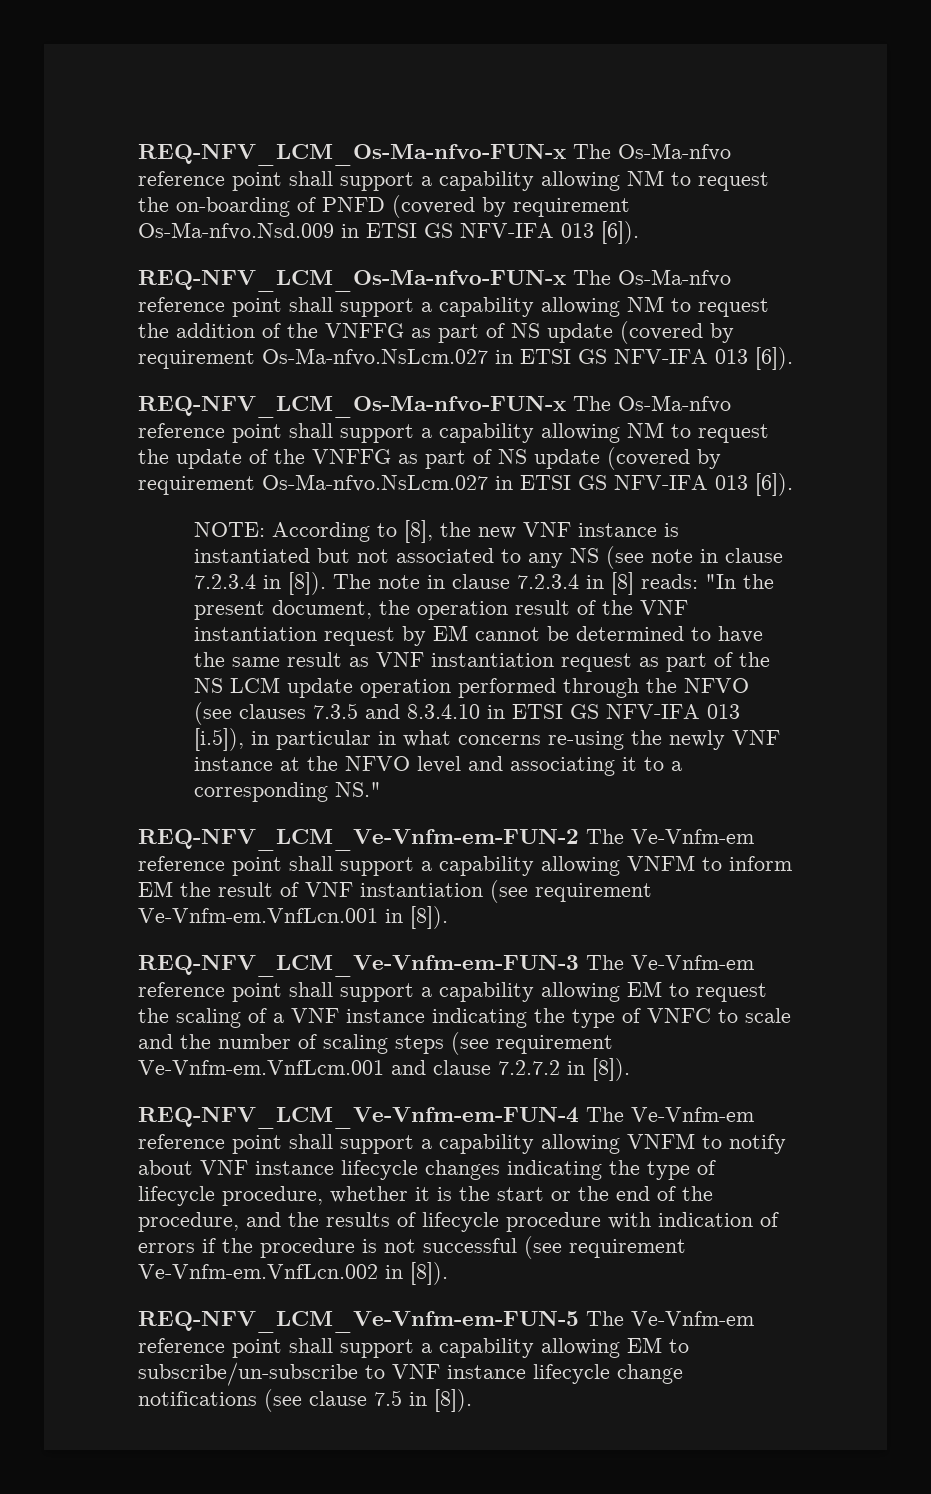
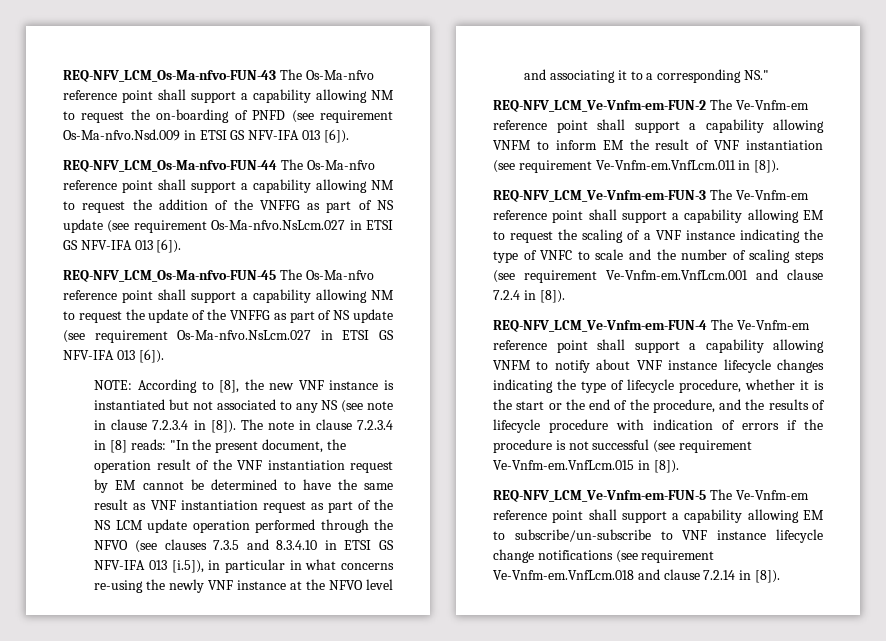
- REQ-NFV_LCM_Os-Ma-nfvo-FUN-x The Os-Ma-nfvo reference point shall support a capability allowing NM to request the on-boarding of PNFD (covered by requirement Os-Ma-nfvo.Nsd.009 in ETSI GS NFV-IFA 013 [6]).
+ REQ-NFV_LCM_Os-Ma-nfvo-FUN-43 The Os-Ma-nfvo reference point shall support a capability allowing NM to request the on-boarding of PNFD (see requirement Os-Ma-nfvo.Nsd.009 in ETSI GS NFV-IFA 013 [6]).
- REQ-NFV_LCM_Os-Ma-nfvo-FUN-x The Os-Ma-nfvo reference point shall support a capability allowing NM to request the addition of the VNFFG as part of NS update (covered by requirement Os-Ma-nfvo.NsLcm.027 in ETSI GS NFV-IFA 013 [6]).
- REQ-NFV_LCM_Os-Ma-nfvo-FUN-x The Os-Ma-nfvo reference point shall support a capability allowing NM to request the update of the VNFFG as part of NS update (covered by requirement Os-Ma-nfvo.NsLcm.027 in ETSI GS NFV-IFA 013 [6]).
+ REQ-NFV_LCM_Os-Ma-nfvo-FUN-44 The Os-Ma-nfvo reference point shall support a capability allowing NM to request the addition of the VNFFG as part of NS update (see requirement Os-Ma-nfvo.NsLcm.027 in ETSI GS NFV-IFA 013 [6]).
+ REQ-NFV_LCM_Os-Ma-nfvo-FUN-45 The Os-Ma-nfvo reference point shall support a capability allowing NM to request the update of the VNFFG as part of NS update (see requirement Os-Ma-nfvo.NsLcm.027 in ETSI GS NFV-IFA 013 [6]).
- REQ-NFV_LCM_Ve-Vnfm-em-FUN-2 The Ve-Vnfm-em reference point shall support a capability allowing VNFM to inform EM the result of VNF instantiation (see requirement Ve-Vnfm-em.VnfLcn.001 in [8]).
+ REQ-NFV_LCM_Ve-Vnfm-em-FUN-2 The Ve-Vnfm-em reference point shall support a capability allowing VNFM to inform EM the result of VNF instantiation (see requirement Ve-Vnfm-em.VnfLcm.011 in [8]).
- REQ-NFV_LCM_Ve-Vnfm-em-FUN-3 The Ve-Vnfm-em reference point shall support a capability allowing EM to request the scaling of a VNF instance indicating the type of VNFC to scale and the number of scaling steps (see requirement Ve-Vnfm-em.VnfLcm.001 and clause 7.2.7.2 in [8]).
+ REQ-NFV_LCM_Ve-Vnfm-em-FUN-3 The Ve-Vnfm-em reference point shall support a capability allowing EM to request the scaling of a VNF instance indicating the type of VNFC to scale and the number of scaling steps (see requirement Ve-Vnfm-em.VnfLcm.001 and clause 7.2.4 in [8]).
- REQ-NFV_LCM_Ve-Vnfm-em-FUN-4 The Ve-Vnfm-em reference point shall support a capability allowing VNFM to notify about VNF instance lifecycle changes indicating the type of lifecycle procedure, whether it is the start or the end of the procedure, and the results of lifecycle procedure with indication of errors if the procedure is not successful (see requirement Ve-Vnfm-em.VnfLcn.002 in [8]).
+ REQ-NFV_LCM_Ve-Vnfm-em-FUN-4 The Ve-Vnfm-em reference point shall support a capability allowing VNFM to notify about VNF instance lifecycle changes indicating the type of lifecycle procedure, whether it is the start or the end of the procedure, and the results of lifecycle procedure with indication of errors if the procedure is not successful (see requirement Ve-Vnfm-em.VnfLcm.015 in [8]).
- REQ-NFV_LCM_Ve-Vnfm-em-FUN-5 The Ve-Vnfm-em reference point shall support a capability allowing EM to subscribe/un-subscribe to VNF instance lifecycle change notifications (see clause 7.5 in [8]).
+ REQ-NFV_LCM_Ve-Vnfm-em-FUN-5 The Ve-Vnfm-em reference point shall support a capability allowing EM to subscribe/un-subscribe to VNF instance lifecycle change notifications (see requirement Ve-Vnfm-em.VnfLcm.018 and clause 7.2.14 in [8]).

